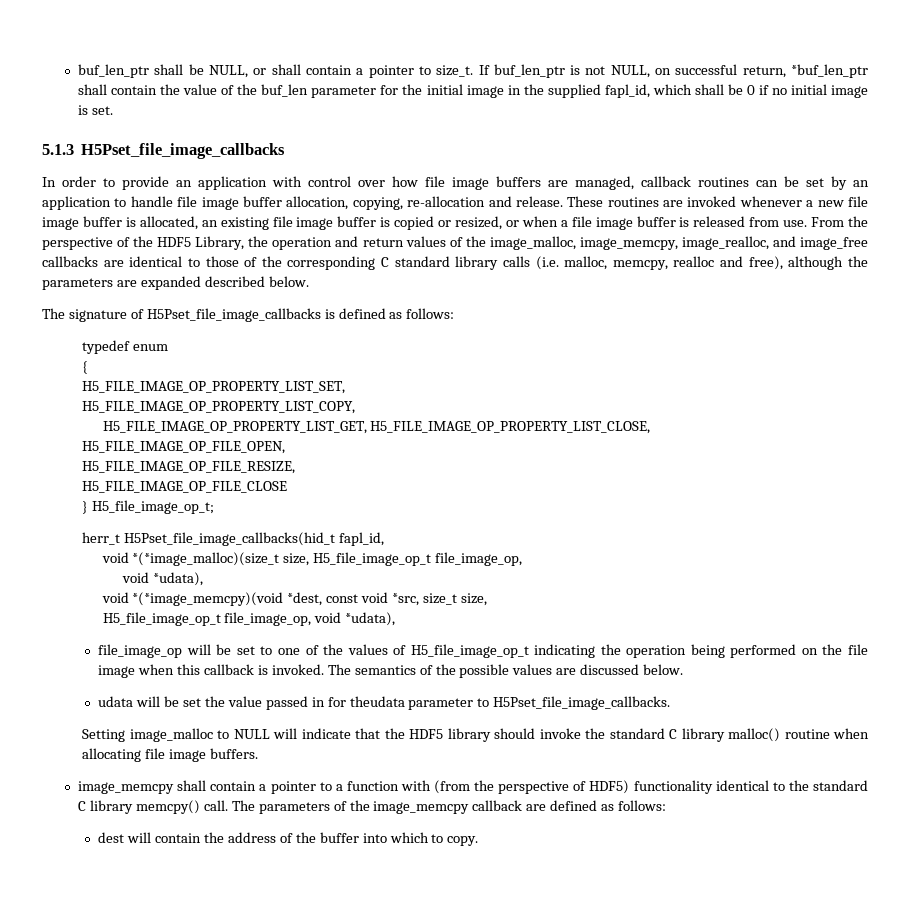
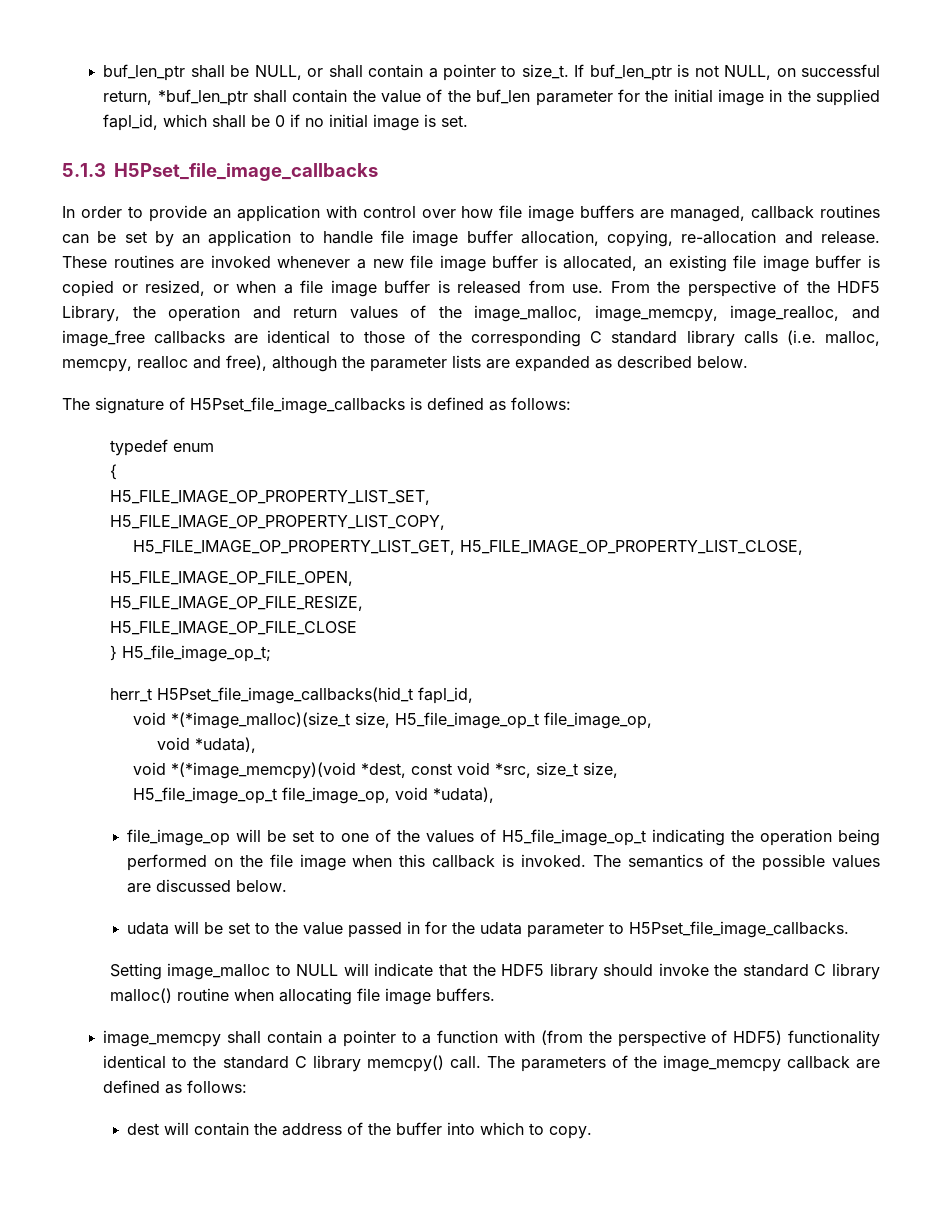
- From the perspective of the HDF5 Library, the operation and return values of the image_malloc, image_memcpy, image_realloc, and image_free callbacks are identical to those of the corresponding C standard library calls (i.e. malloc, memcpy, realloc and free), although the parameters are expanded described below.
+ From the perspective of the HDF5 Library, the operation and return values of the image_malloc, image_memcpy, image_realloc, and image_free callbacks are identical to those of the corresponding C standard library calls (i.e. malloc, memcpy, realloc and free), although the parameter lists are expanded as described below.
- udata will be set the value passed in for theudata parameter to H5Pset_file_image_callbacks.
+ udata will be set to the value passed in for the udata parameter to H5Pset_file_image_callbacks.

